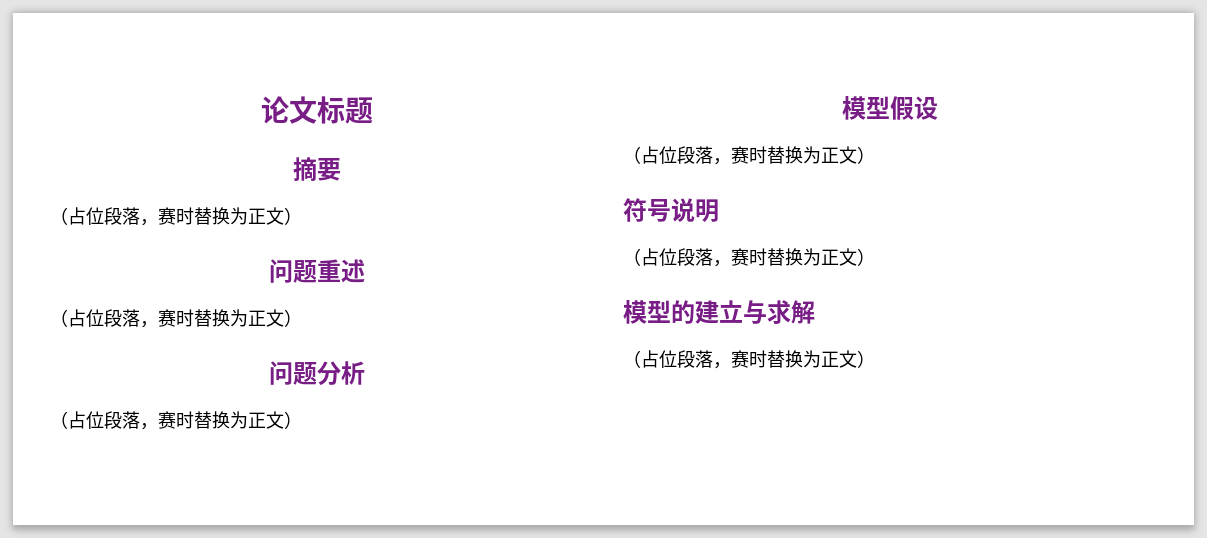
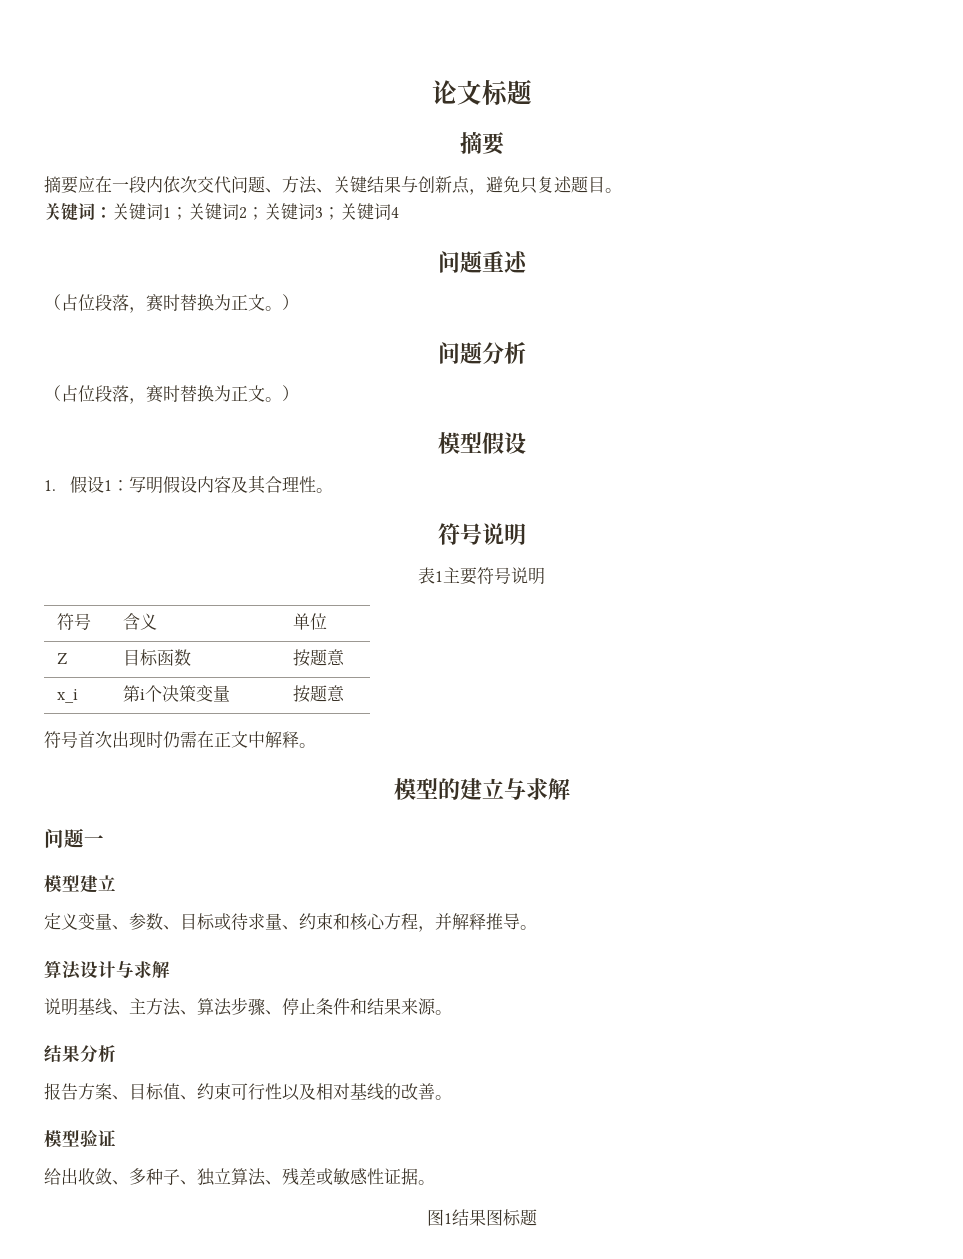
  论文标题
  摘要
- （占位段落，赛时替换为正文）
+ 摘要应在一段内依次交代问题、方法、关键结果与创新点，避免只复述题目。
+ 关键词：关键词1；关键词2；关键词3；关键词4
  问题重述
- （占位段落，赛时替换为正文）
+ （占位段落，赛时替换为正文。）
  问题分析
- （占位段落，赛时替换为正文）
+ （占位段落，赛时替换为正文。）
  模型假设
- （占位段落，赛时替换为正文）
+ 1.假设1：写明假设内容及其合理性。
  符号说明
- （占位段落，赛时替换为正文）
+ 表1主要符号说明
+ 符号 | 含义 | 单位
+ Z | 目标函数 | 按题意
+ x_i | 第i个决策变量 | 按题意
+ 符号首次出现时仍需在正文中解释。
  模型的建立与求解
- （占位段落，赛时替换为正文）
+ 问题一
+ 模型建立
+ 定义变量、参数、目标或待求量、约束和核心方程，并解释推导。
+ 算法设计与求解
+ 说明基线、主方法、算法步骤、停止条件和结果来源。
+ 结果分析
+ 报告方案、目标值、约束可行性以及相对基线的改善。
+ 模型验证
+ 给出收敛、多种子、独立算法、残差或敏感性证据。
+ 图1结果图标题

